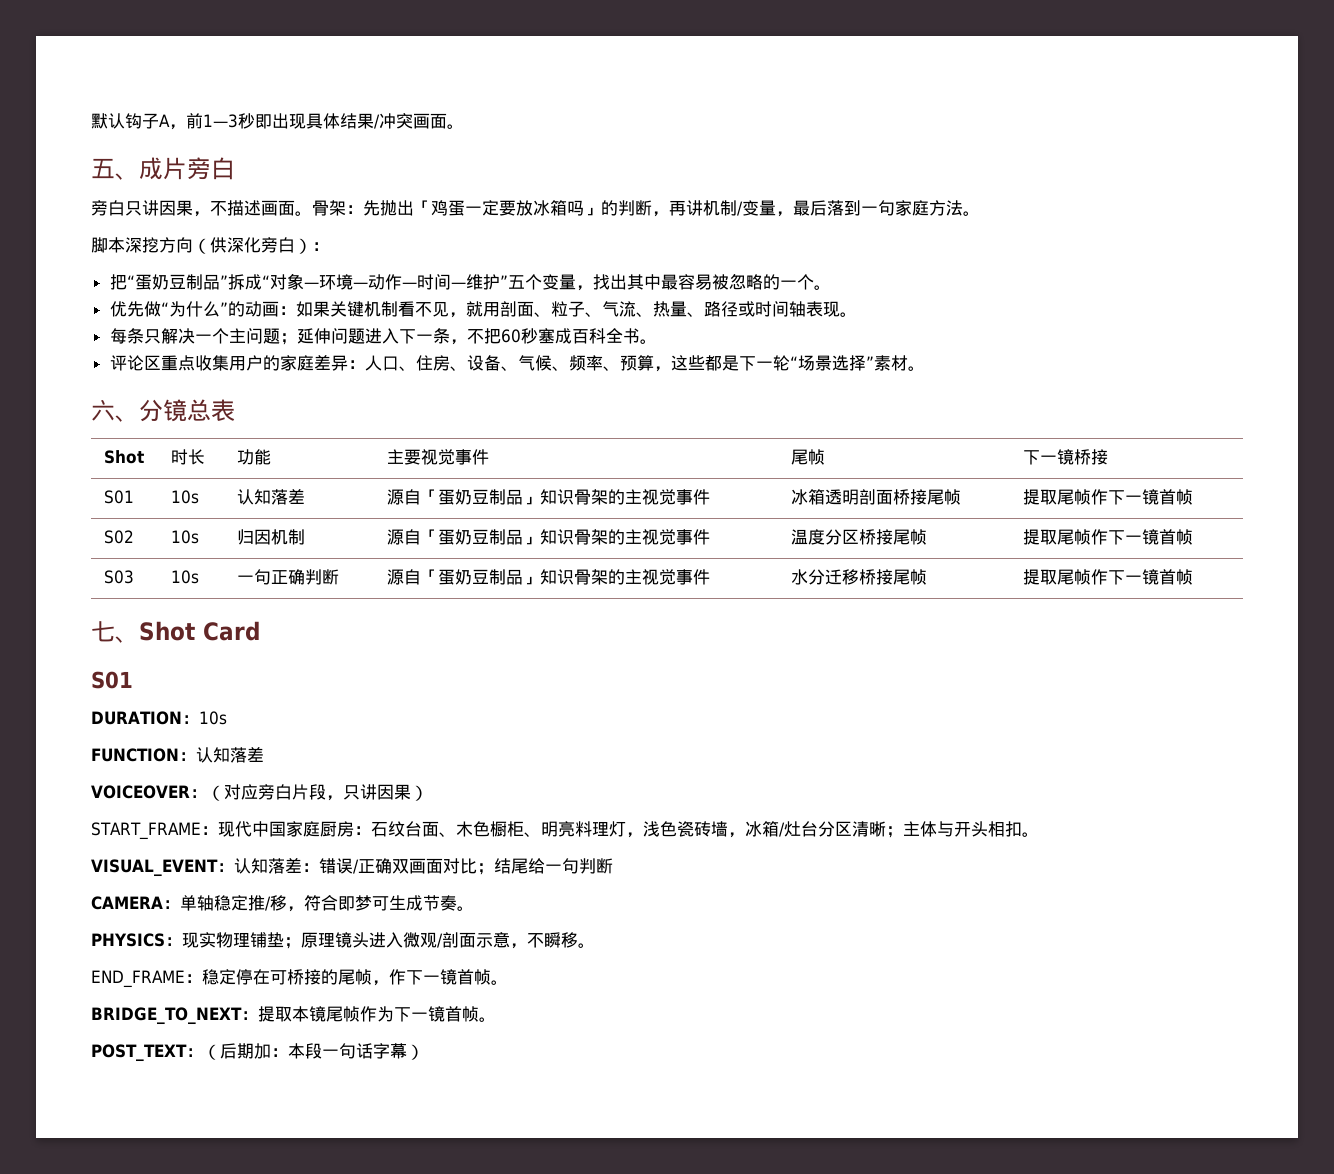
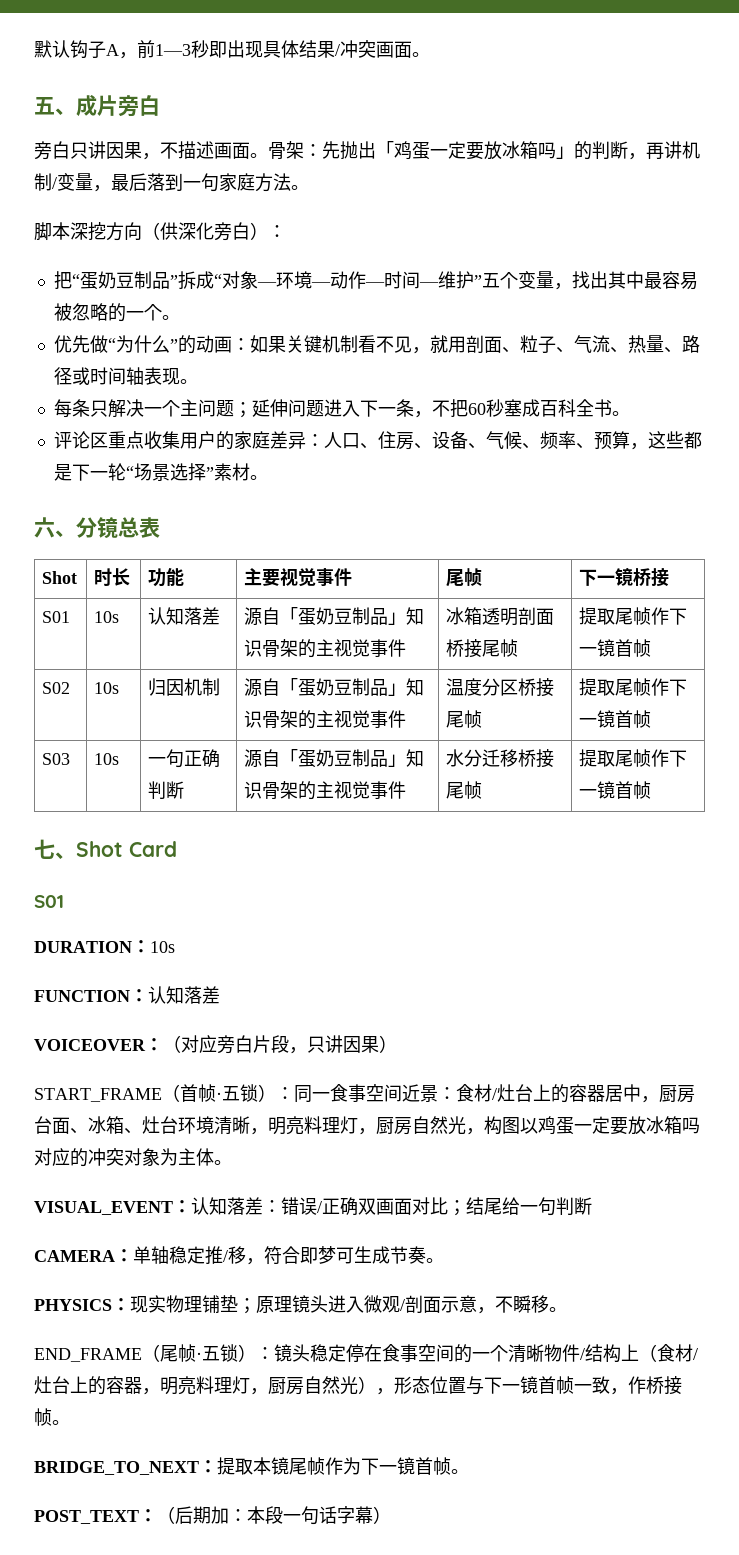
- START_FRAME：现代中国家庭厨房：石纹台面、木色橱柜、明亮料理灯，浅色瓷砖墙，冰箱/灶台分区清晰；主体与开头相扣。
+ START_FRAME（首帧·五锁）：同一食事空间近景：食材/灶台上的容器居中，厨房台面、冰箱、灶台环境清晰，明亮料理灯，厨房自然光，构图以鸡蛋一定要放冰箱吗对应的冲突对象为主体。
- END_FRAME：稳定停在可桥接的尾帧，作下一镜首帧。
+ END_FRAME（尾帧·五锁）：镜头稳定停在食事空间的一个清晰物件/结构上（食材/灶台上的容器，明亮料理灯，厨房自然光），形态位置与下一镜首帧一致，作桥接帧。

